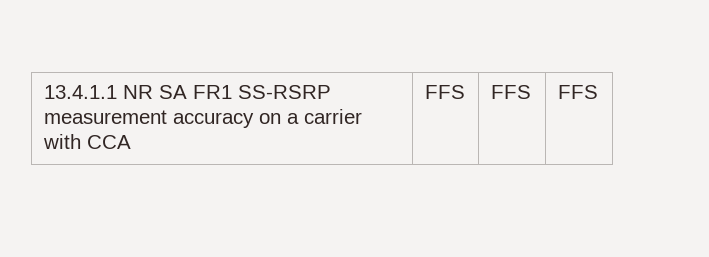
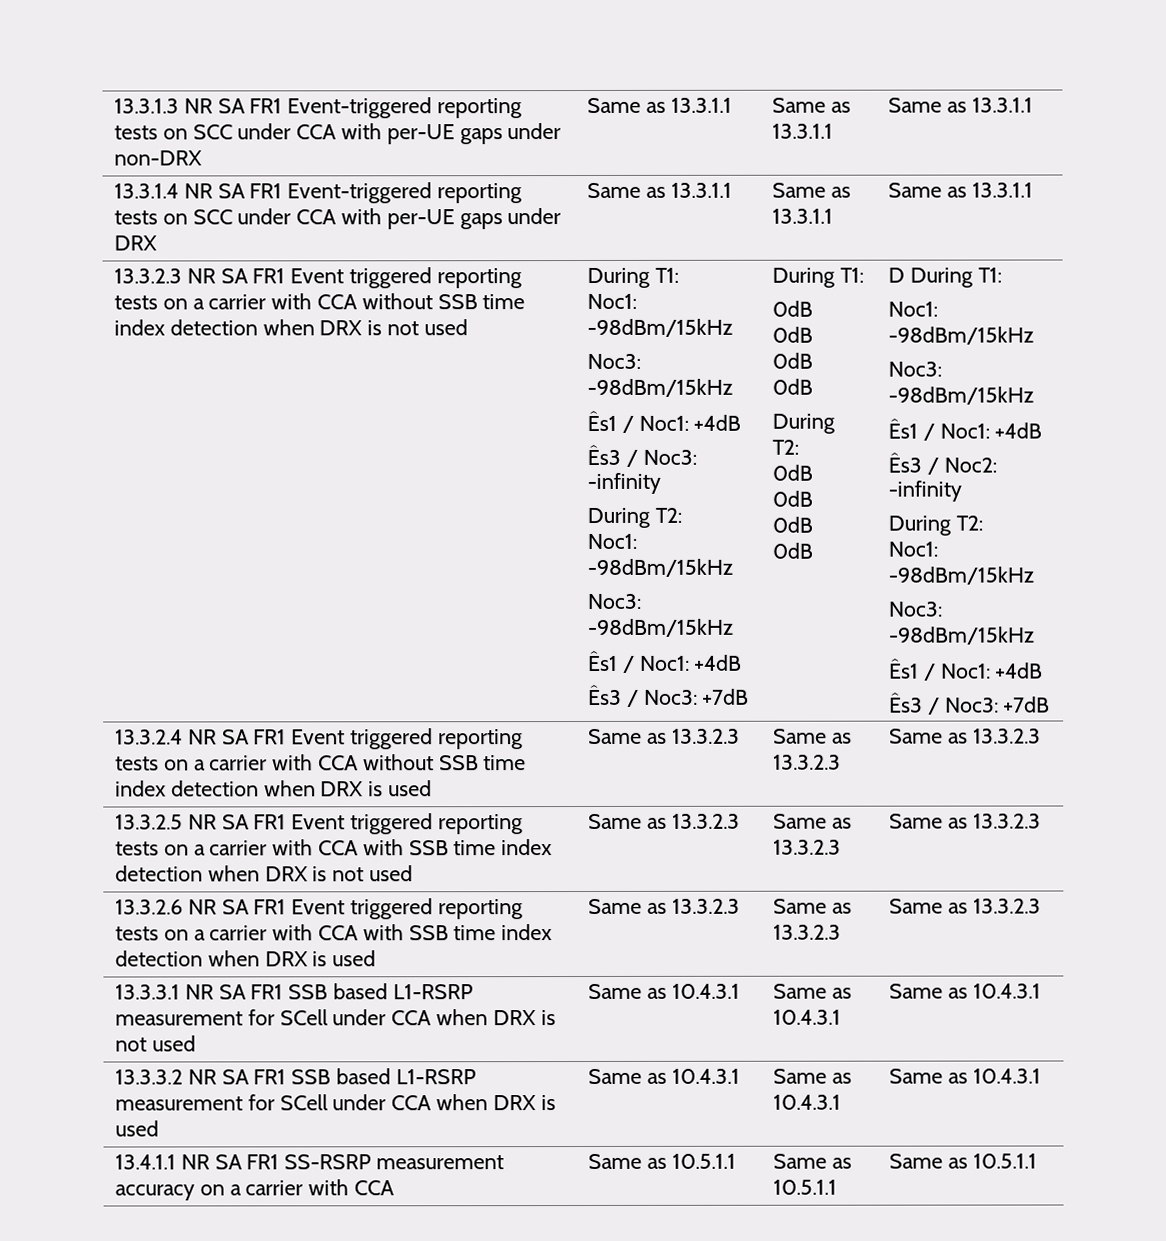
+ 13.3.1.3 NR SA FR1 Event-triggered reporting tests on SCC under CCA with per-UE gaps under non-DRX | Same as 13.3.1.1 | Same as 13.3.1.1 | Same as 13.3.1.1
+ 13.3.1.4 NR SA FR1 Event-triggered reporting tests on SCC under CCA with per-UE gaps under DRX | Same as 13.3.1.1 | Same as 13.3.1.1 | Same as 13.3.1.1
+ 13.3.2.3 NR SA FR1 Event triggered reporting tests on a carrier with CCA without SSB time index detection when DRX is not used | During T1:
+ Noc1: -98dBm/15kHz
+ Noc3: -98dBm/15kHz
+ Ês1 / Noc1: +4dB
+ Ês3 / Noc3: -infinity
+ During T2:
+ Noc1: -98dBm/15kHz
+ Noc3: -98dBm/15kHz
+ Ês1 / Noc1: +4dB
+ Ês3 / Noc3: +7dB | During T1:
+ 0dB
+ 0dB
+ 0dB
+ 0dB
+ During T2:
+ 0dB
+ 0dB
+ 0dB
+ 0dB | D During T1:
+ Noc1: -98dBm/15kHz
+ Noc3: -98dBm/15kHz
+ Ês1 / Noc1: +4dB
+ Ês3 / Noc2: -infinity
+ During T2:
+ Noc1: -98dBm/15kHz
+ Noc3: -98dBm/15kHz
+ Ês1 / Noc1: +4dB
+ Ês3 / Noc3: +7dB
+ 13.3.2.4 NR SA FR1 Event triggered reporting tests on a carrier with CCA without SSB time index detection when DRX is used | Same as 13.3.2.3 | Same as 13.3.2.3 | Same as 13.3.2.3
+ 13.3.2.5 NR SA FR1 Event triggered reporting tests on a carrier with CCA with SSB time index detection when DRX is not used | Same as 13.3.2.3 | Same as 13.3.2.3 | Same as 13.3.2.3
+ 13.3.2.6 NR SA FR1 Event triggered reporting tests on a carrier with CCA with SSB time index detection when DRX is used | Same as 13.3.2.3 | Same as 13.3.2.3 | Same as 13.3.2.3
+ 13.3.3.1 NR SA FR1 SSB based L1-RSRP measurement for SCell under CCA when DRX is not used | Same as 10.4.3.1 | Same as 10.4.3.1 | Same as 10.4.3.1
+ 13.3.3.2 NR SA FR1 SSB based L1-RSRP measurement for SCell under CCA when DRX is used | Same as 10.4.3.1 | Same as 10.4.3.1 | Same as 10.4.3.1
- 13.4.1.1 NR SA FR1 SS-RSRP measurement accuracy on a carrier with CCA | FFS | FFS | FFS
+ 13.4.1.1 NR SA FR1 SS-RSRP measurement accuracy on a carrier with CCA | Same as 10.5.1.1 | Same as 10.5.1.1 | Same as 10.5.1.1

